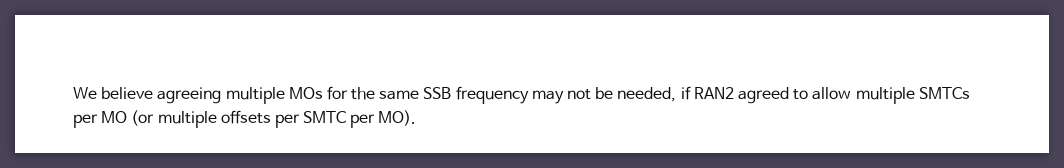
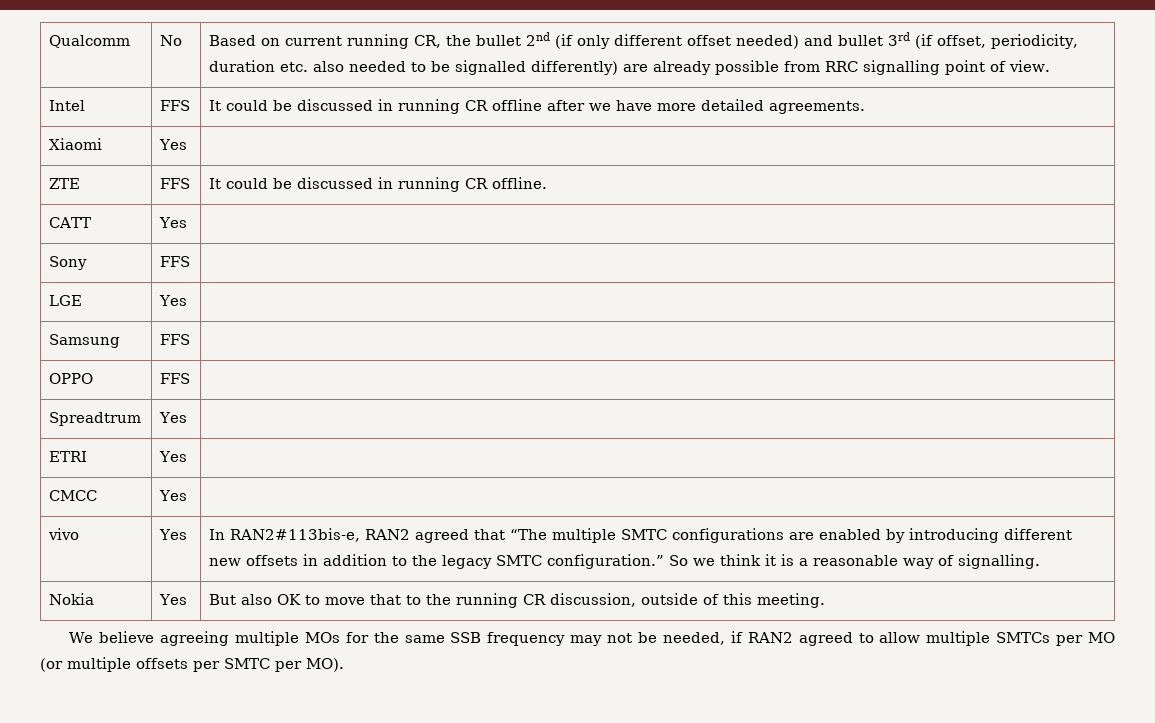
+ Qualcomm | No | Based on current running CR, the bullet 2nd (if only different offset needed) and bullet 3rd (if offset, periodicity, duration etc. also needed to be signalled differently) are already possible from RRC signalling point of view.
+ Intel | FFS | It could be discussed in running CR offline after we have more detailed agreements.
+ Xiaomi | Yes |
+ ZTE | FFS | It could be discussed in running CR offline.
+ CATT | Yes |
+ Sony | FFS |
+ LGE | Yes |
+ Samsung | FFS |
+ OPPO | FFS |
+ Spreadtrum | Yes |
+ ETRI | Yes |
+ CMCC | Yes |
+ vivo | Yes | In RAN2#113bis-e, RAN2 agreed that “The multiple SMTC configurations are enabled by introducing different new offsets in addition to the legacy SMTC configuration.” So we think it is a reasonable way of signalling.
+ Nokia | Yes | But also OK to move that to the running CR discussion, outside of this meeting.

